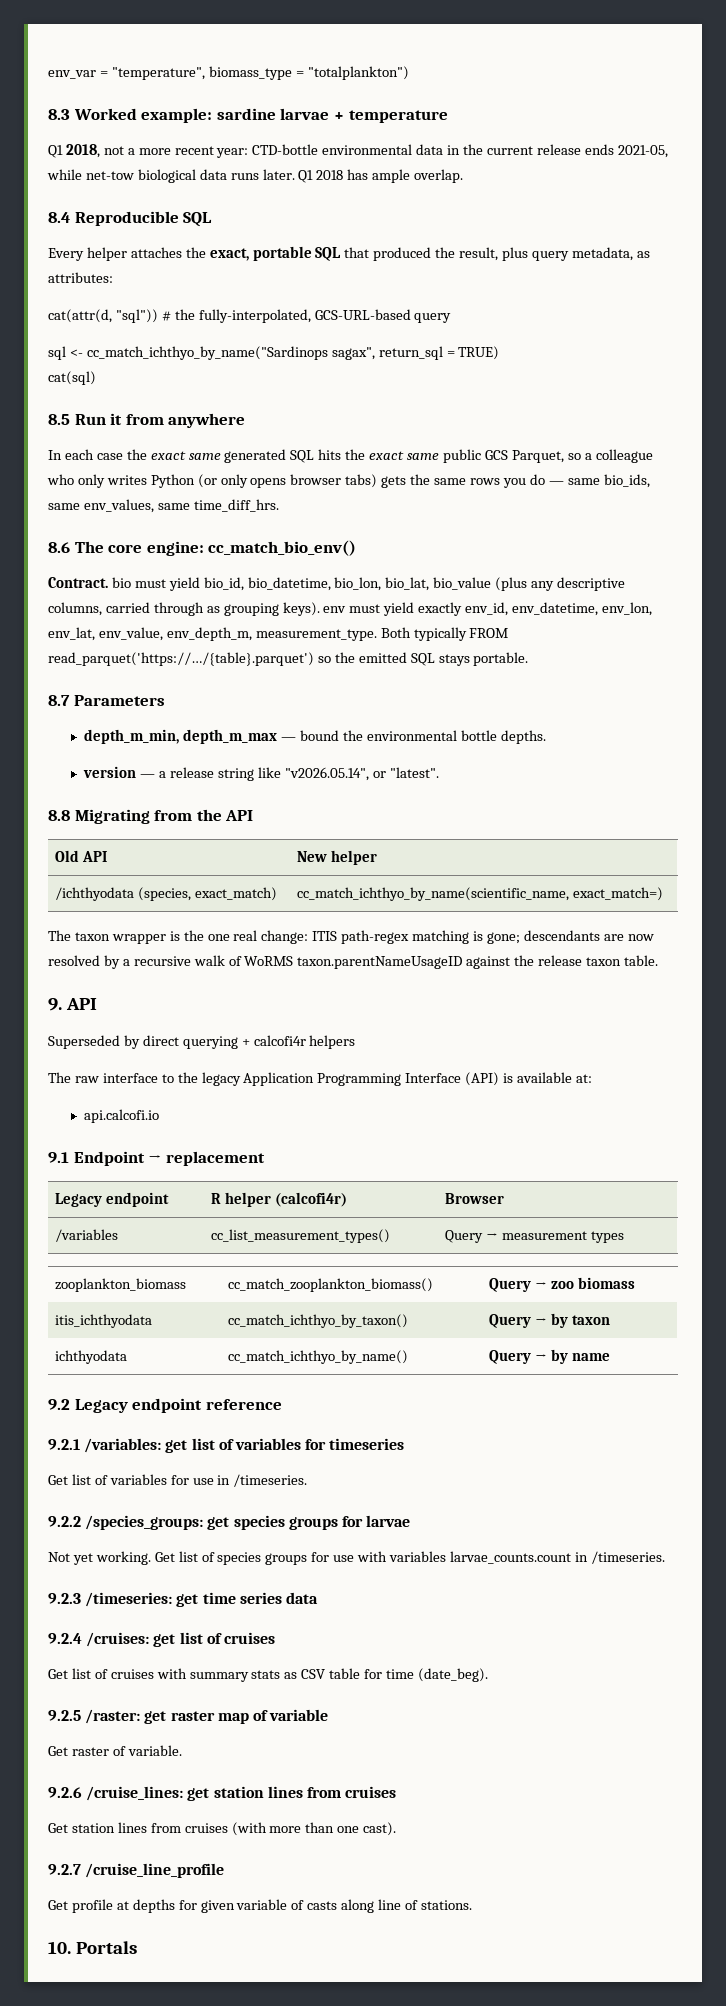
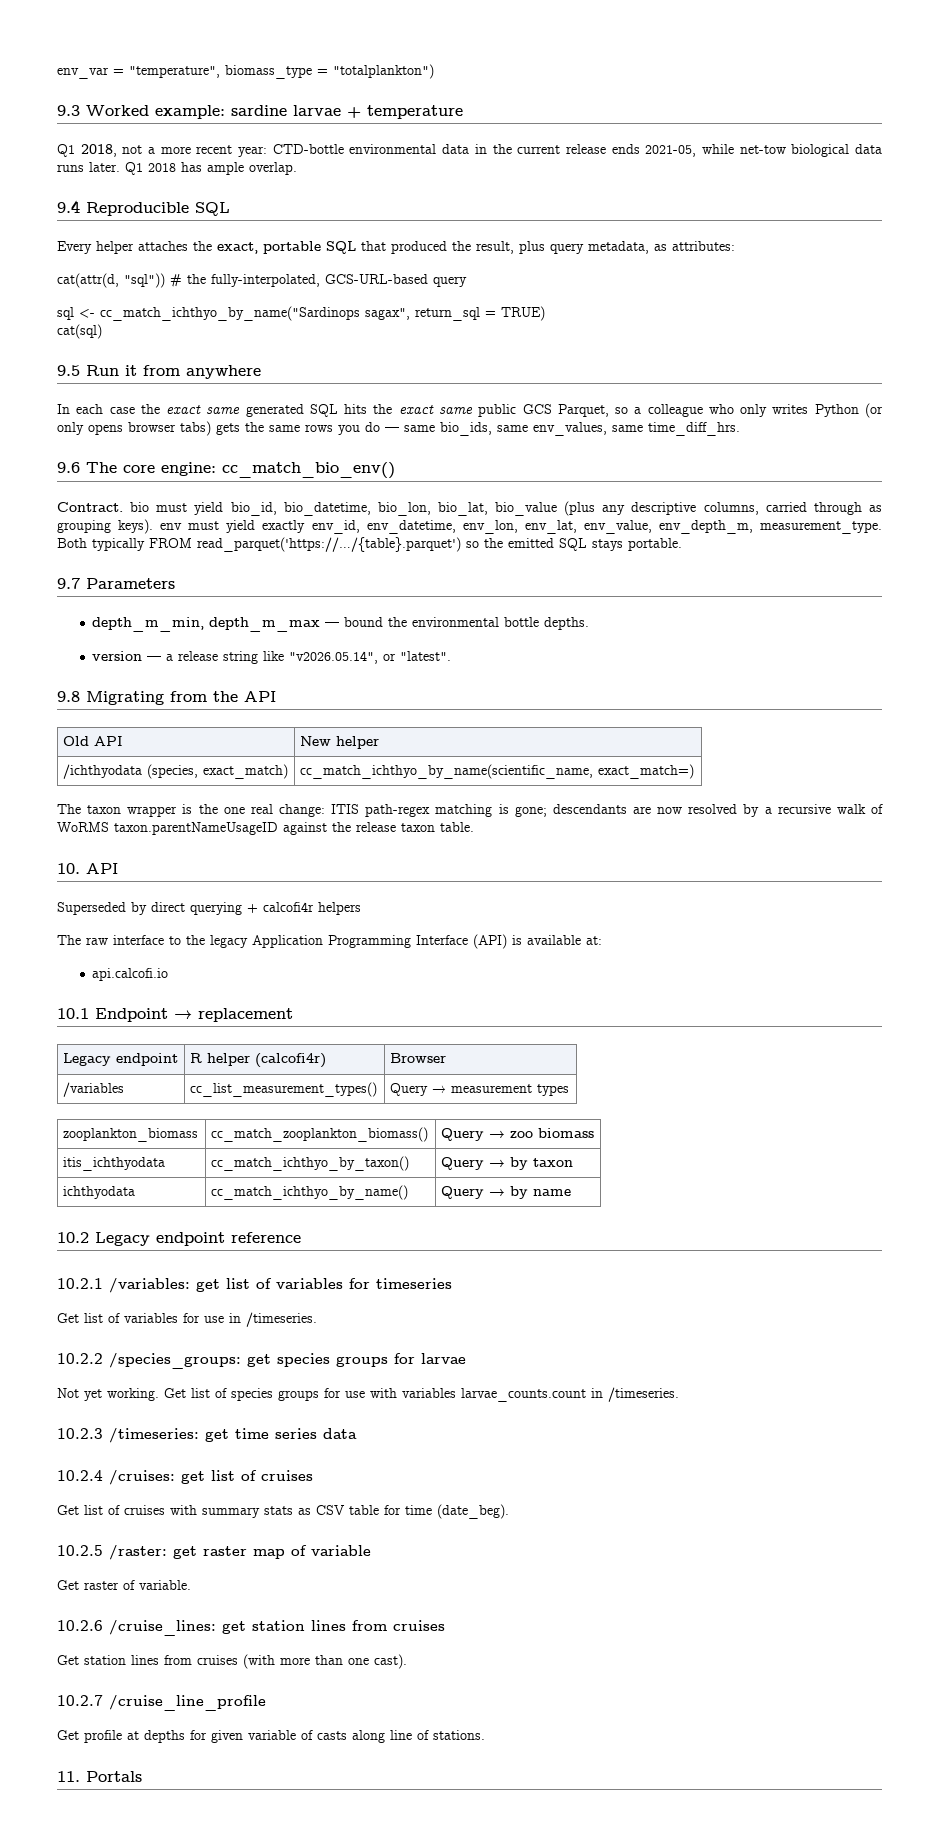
- 8.3 Worked example: sardine larvae + temperature
+ 9.3 Worked example: sardine larvae + temperature
- 8.4 Reproducible SQL
+ 9.4 Reproducible SQL
- 8.5 Run it from anywhere
+ 9.5 Run it from anywhere
- 8.6 The core engine: cc_match_bio_env()
+ 9.6 The core engine: cc_match_bio_env()
- 8.7 Parameters
+ 9.7 Parameters
- 8.8 Migrating from the API
+ 9.8 Migrating from the API
- 9. API
+ 10. API
- 9.1 Endpoint → replacement
+ 10.1 Endpoint → replacement
- 9.2 Legacy endpoint reference
+ 10.2 Legacy endpoint reference
- 9.2.1 /variables: get list of variables for timeseries
+ 10.2.1 /variables: get list of variables for timeseries
- 9.2.2 /species_groups: get species groups for larvae
+ 10.2.2 /species_groups: get species groups for larvae
- 9.2.3 /timeseries: get time series data
+ 10.2.3 /timeseries: get time series data
- 9.2.4 /cruises: get list of cruises
+ 10.2.4 /cruises: get list of cruises
- 9.2.5 /raster: get raster map of variable
+ 10.2.5 /raster: get raster map of variable
- 9.2.6 /cruise_lines: get station lines from cruises
+ 10.2.6 /cruise_lines: get station lines from cruises
- 9.2.7 /cruise_line_profile
+ 10.2.7 /cruise_line_profile
- 10. Portals
+ 11. Portals

